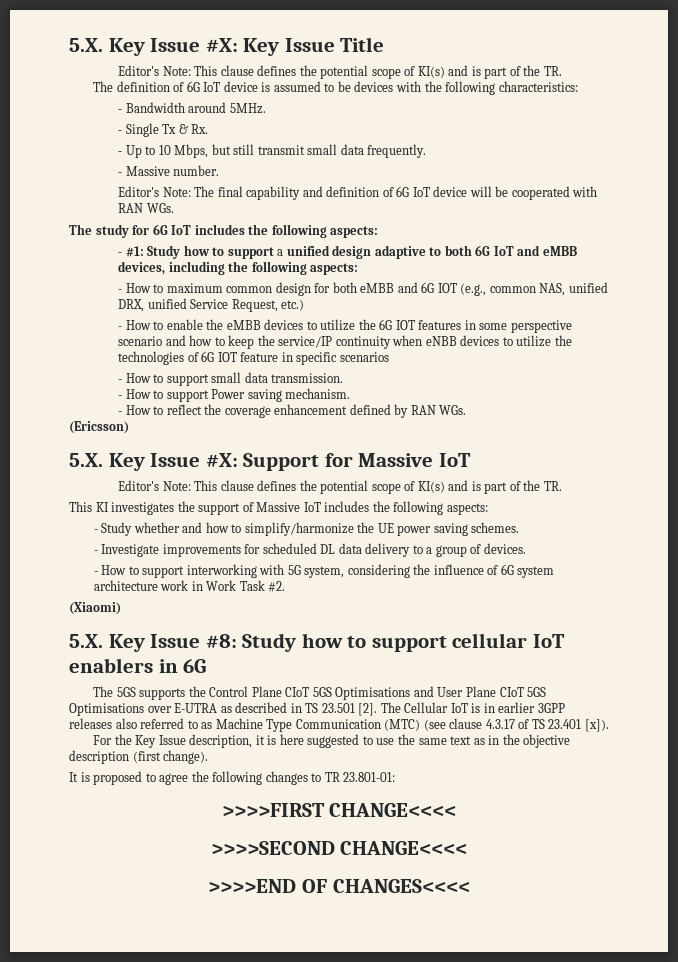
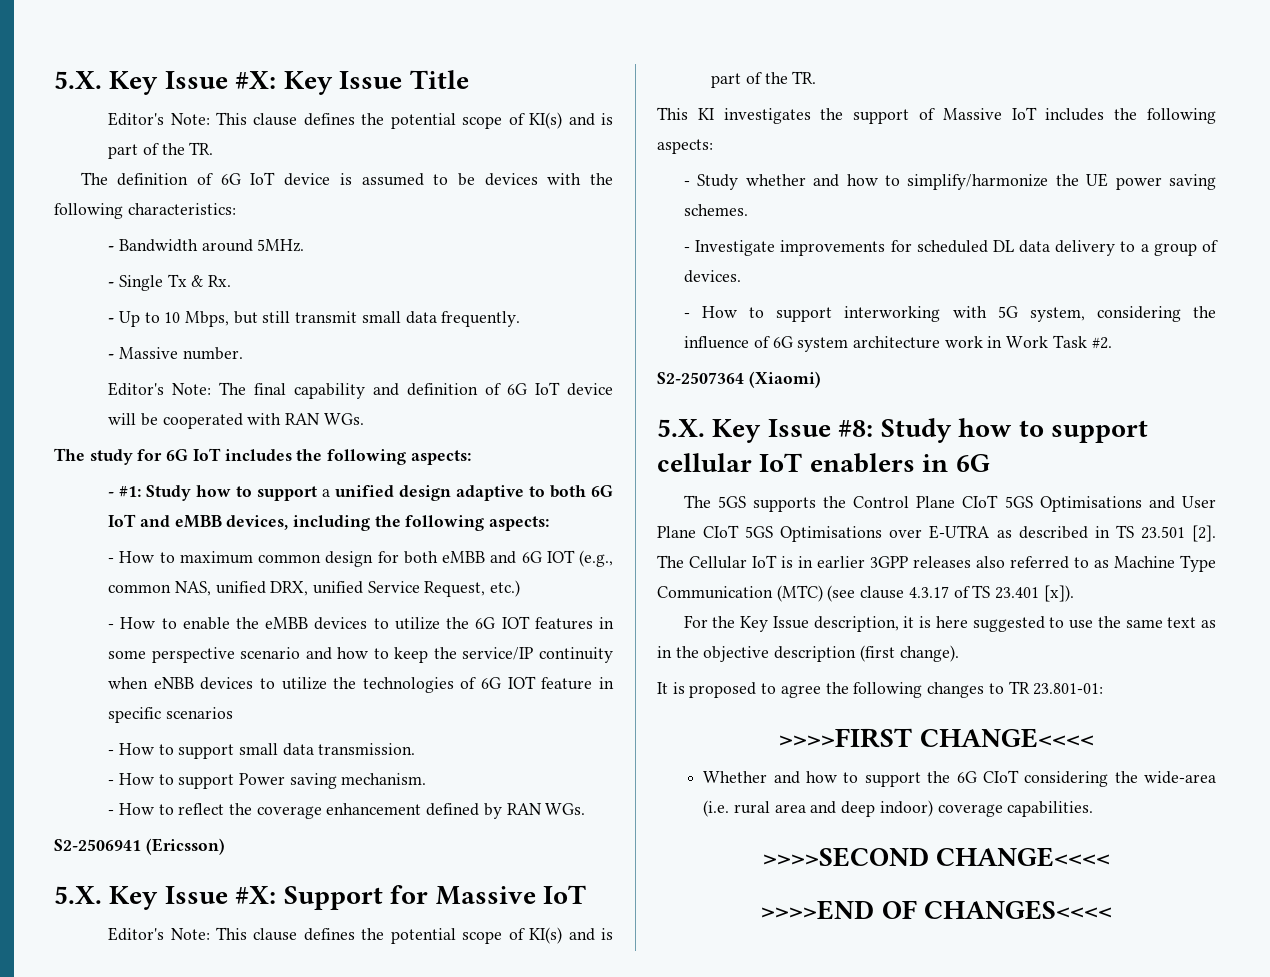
- (Ericsson)
+ S2-2506941 (Ericsson)
- (Xiaomi)
+ S2-2507364 (Xiaomi)
+ Whether and how to support the 6G CIoT considering the wide-area (i.e. rural area and deep indoor) coverage capabilities.

